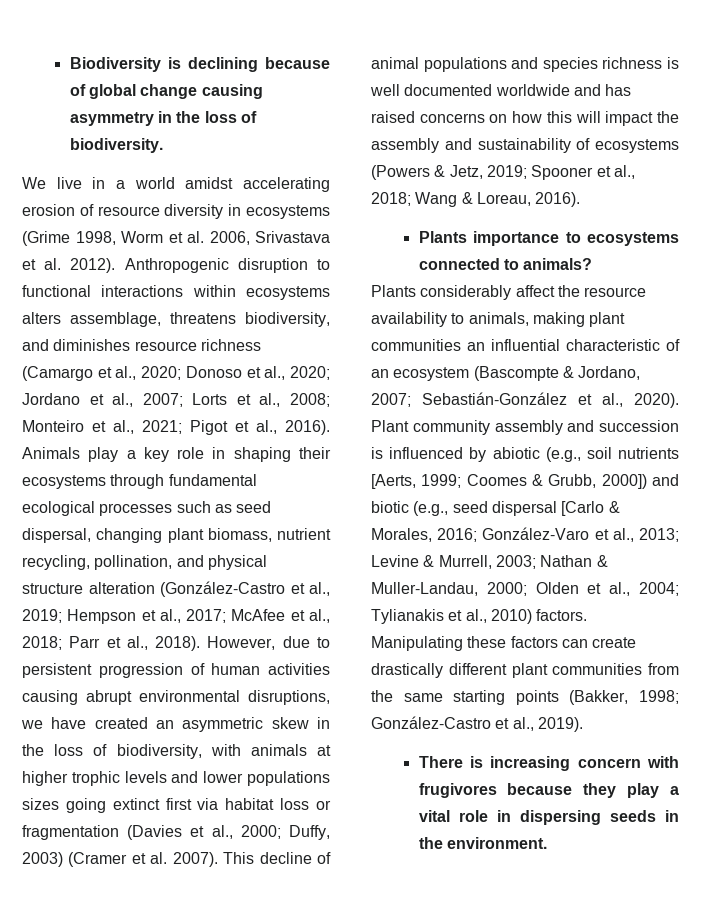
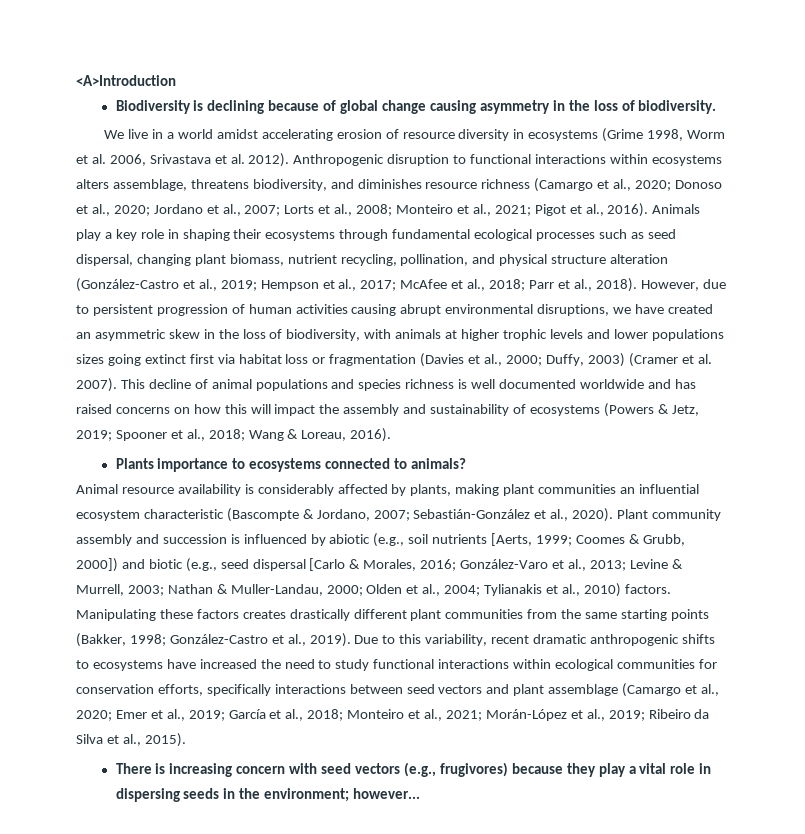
+ <A>Introduction
- Plants considerably affect the resource availability to animals, making plant communities an influential characteristic of an ecosystem (Bascompte & Jordano, 2007; Sebastián-González et al., 2020).
+ Animal resource availability is considerably affected by plants, making plant communities an influential ecosystem characteristic (Bascompte & Jordano, 2007; Sebastián-González et al., 2020).
- Manipulating these factors can create drastically different plant communities from the same starting points (Bakker, 1998; González-Castro et al., 2019).
+ Manipulating these factors creates drastically different plant communities from the same starting points (Bakker, 1998; González-Castro et al., 2019). Due to this variability, recent dramatic anthropogenic shifts to ecosystems have increased the need to study functional interactions within ecological communities for conservation efforts, specifically interactions between seed vectors and plant assemblage (Camargo et al., 2020; Emer et al., 2019; García et al., 2018; Monteiro et al., 2021; Morán-López et al., 2019; Ribeiro da Silva et al., 2015).
- There is increasing concern with frugivores because they play a vital role in dispersing seeds in the environment.
+ There is increasing concern with seed vectors (e.g., frugivores) because they play a vital role in dispersing seeds in the environment; however...

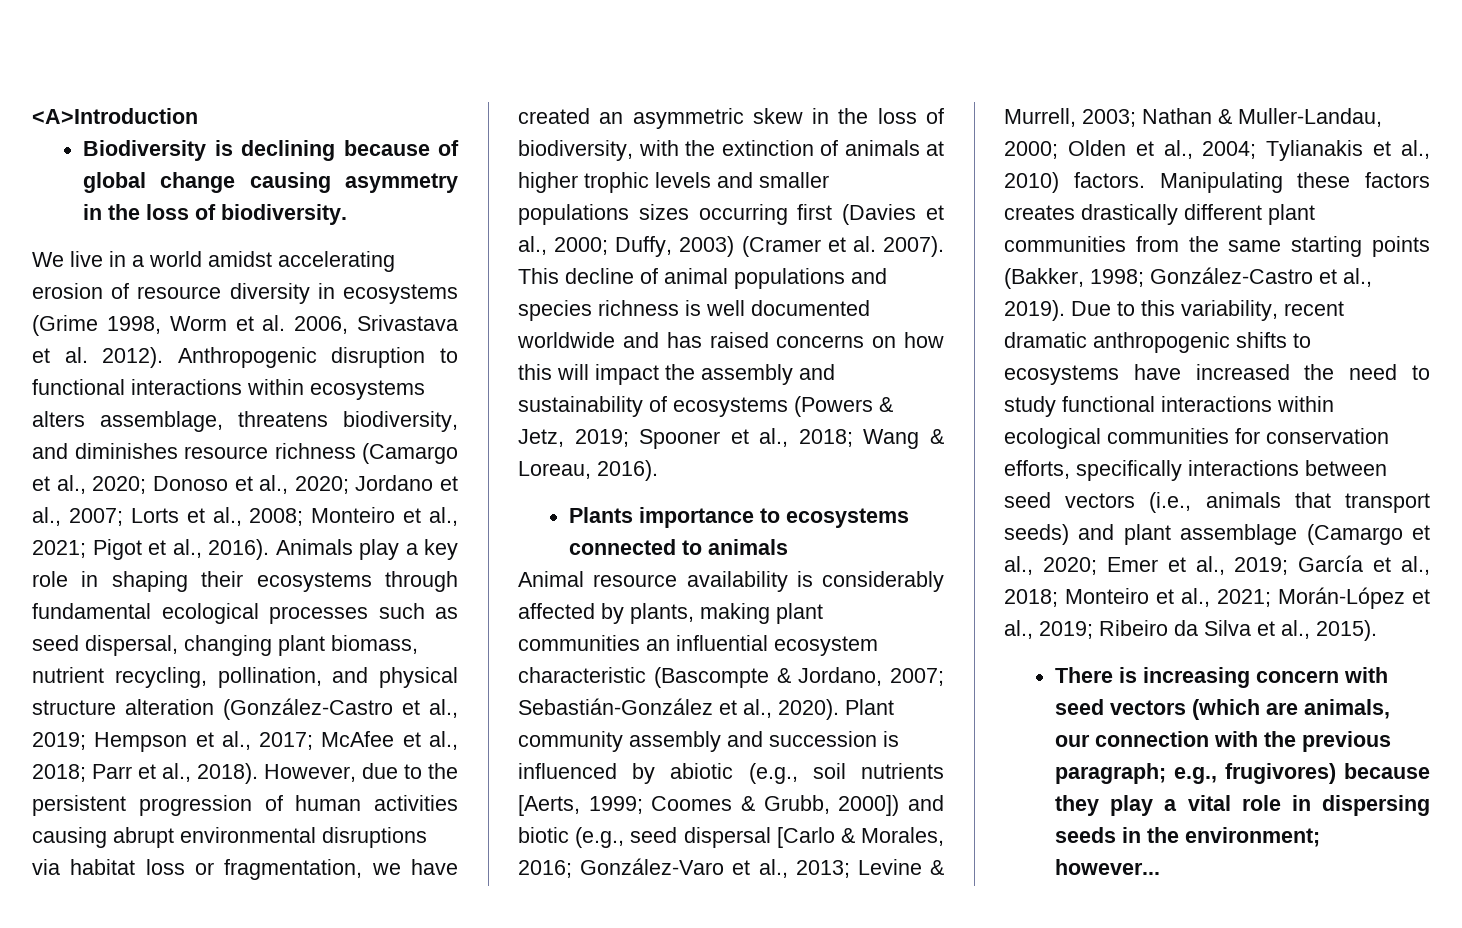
- However, due to persistent progression of human activities causing abrupt environmental disruptions, we have created an asymmetric skew in the loss of biodiversity, with animals at higher trophic levels and lower populations sizes going extinct first via habitat loss or fragmentation (Davies et al., 2000; Duffy, 2003) (Cramer et al. 2007).
+ However, due to the persistent progression of human activities causing abrupt environmental disruptions via habitat loss or fragmentation, we have created an asymmetric skew in the loss of biodiversity, with the extinction of animals at higher trophic levels and smaller populations sizes occurring first (Davies et al., 2000; Duffy, 2003) (Cramer et al. 2007).
- Plants importance to ecosystems connected to animals?
+ Plants importance to ecosystems connected to animals
- Due to this variability, recent dramatic anthropogenic shifts to ecosystems have increased the need to study functional interactions within ecological communities for conservation efforts, specifically interactions between seed vectors and plant assemblage (Camargo et al., 2020; Emer et al., 2019; García et al., 2018; Monteiro et al., 2021; Morán-López et al., 2019; Ribeiro da Silva et al., 2015).
+ Due to this variability, recent dramatic anthropogenic shifts to ecosystems have increased the need to study functional interactions within ecological communities for conservation efforts, specifically interactions between seed vectors (i.e., animals that transport seeds) and plant assemblage (Camargo et al., 2020; Emer et al., 2019; García et al., 2018; Monteiro et al., 2021; Morán-López et al., 2019; Ribeiro da Silva et al., 2015).
- There is increasing concern with seed vectors (e.g., frugivores) because they play a vital role in dispersing seeds in the environment; however...
+ There is increasing concern with seed vectors (which are animals, our connection with the previous paragraph; e.g., frugivores) because they play a vital role in dispersing seeds in the environment; however...

